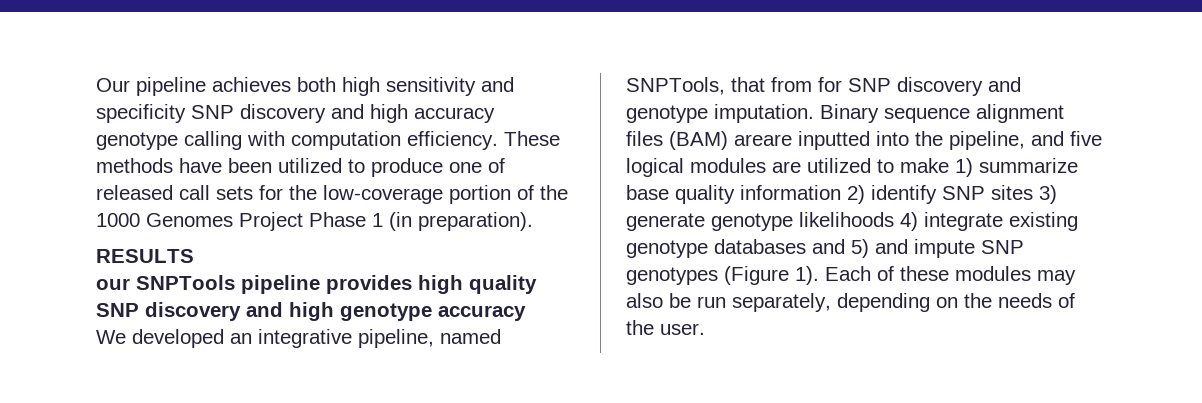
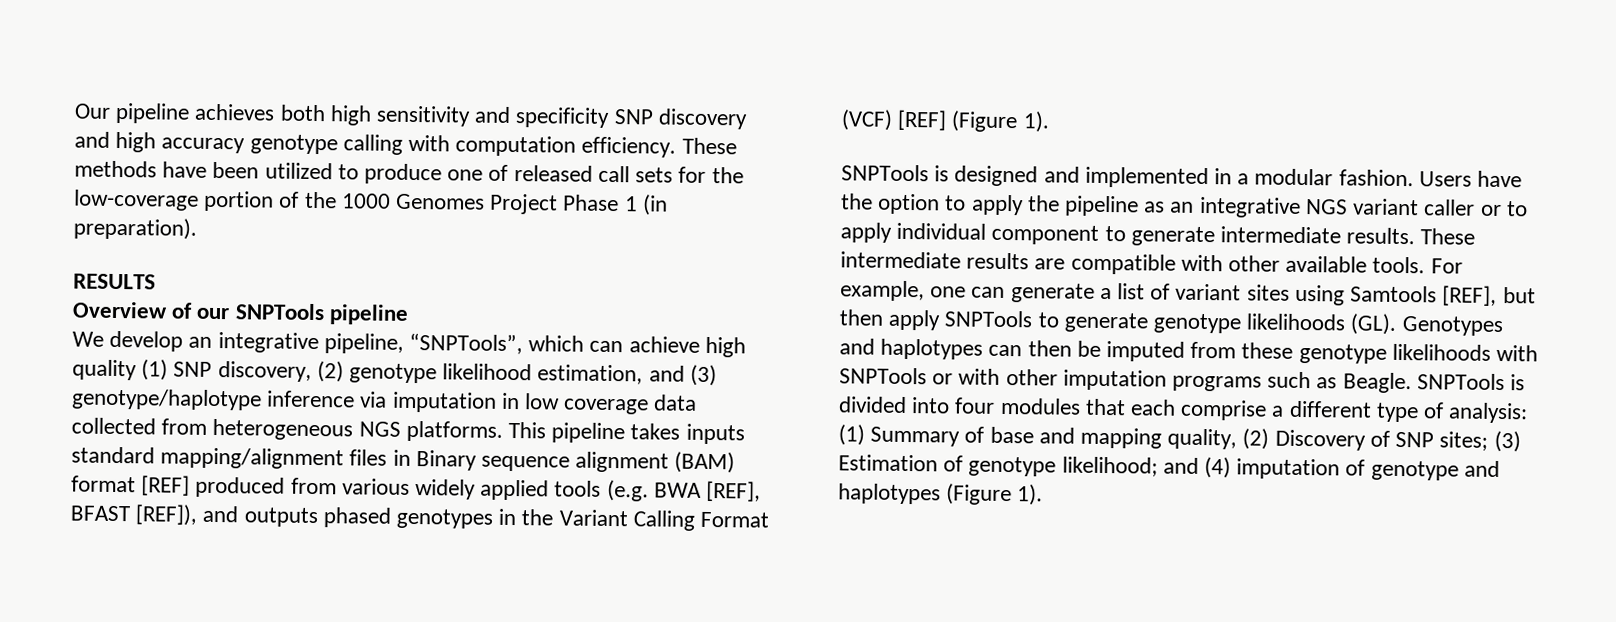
- our SNPTools pipeline provides high quality SNP discovery and high genotype accuracy
+ Overview of our SNPTools pipeline
- We developed an integrative pipeline, named SNPTools, that from for SNP discovery and genotype imputation. Binary sequence alignment files (BAM) areare inputted into the pipeline, and five logical modules are utilized to make 1) summarize base quality information 2) identify SNP sites 3) generate genotype likelihoods 4) integrate existing genotype databases and 5) and impute SNP genotypes (Figure 1). Each of these modules may also be run separately, depending on the needs of the user.
+ We develop an integrative pipeline, “SNPTools”, which can achieve high quality (1) SNP discovery, (2) genotype likelihood estimation, and (3) genotype/haplotype inference via imputation in low coverage data collected from heterogeneous NGS platforms. This pipeline takes inputs standard mapping/alignment files in Binary sequence alignment (BAM) format [REF] produced from various widely applied tools (e.g. BWA [REF], BFAST [REF]), and outputs phased genotypes in the Variant Calling Format (VCF) [REF] (Figure 1).
+ SNPTools is designed and implemented in a modular fashion. Users have the option to apply the pipeline as an integrative NGS variant caller or to apply individual component to generate intermediate results. These intermediate results are compatible with other available tools. For example, one can generate a list of variant sites using Samtools [REF], but then apply SNPTools to generate genotype likelihoods (GL). Genotypes and haplotypes can then be imputed from these genotype likelihoods with SNPTools or with other imputation programs such as Beagle. SNPTools is divided into four modules that each comprise a different type of analysis: (1) Summary of base and mapping quality, (2) Discovery of SNP sites; (3) Estimation of genotype likelihood; and (4) imputation of genotype and haplotypes (Figure 1).

